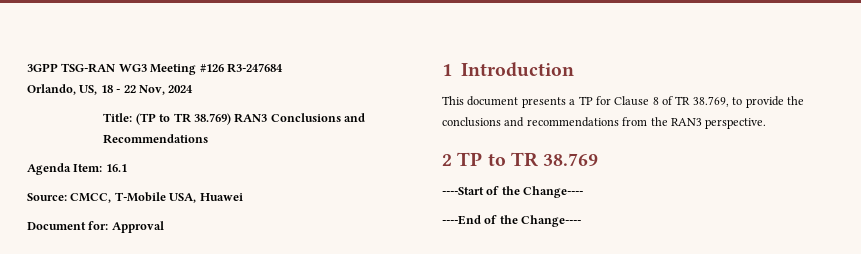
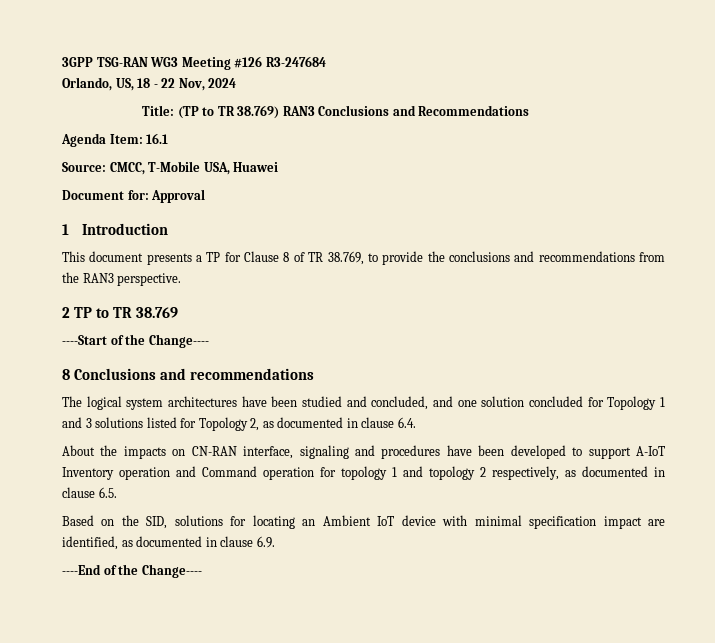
+ 8 Conclusions and recommendations
+ The logical system architectures have been studied and concluded, and one solution concluded for Topology 1 and 3 solutions listed for Topology 2, as documented in clause 6.4.
+ About the impacts on CN-RAN interface, signaling and procedures have been developed to support A-IoT Inventory operation and Command operation for topology 1 and topology 2 respectively, as documented in clause 6.5.
+ Based on the SID, solutions for locating an Ambient IoT device with minimal specification impact are identified, as documented in clause 6.9.

